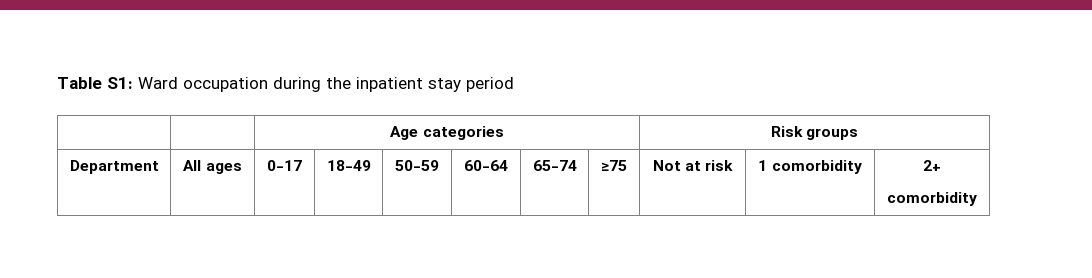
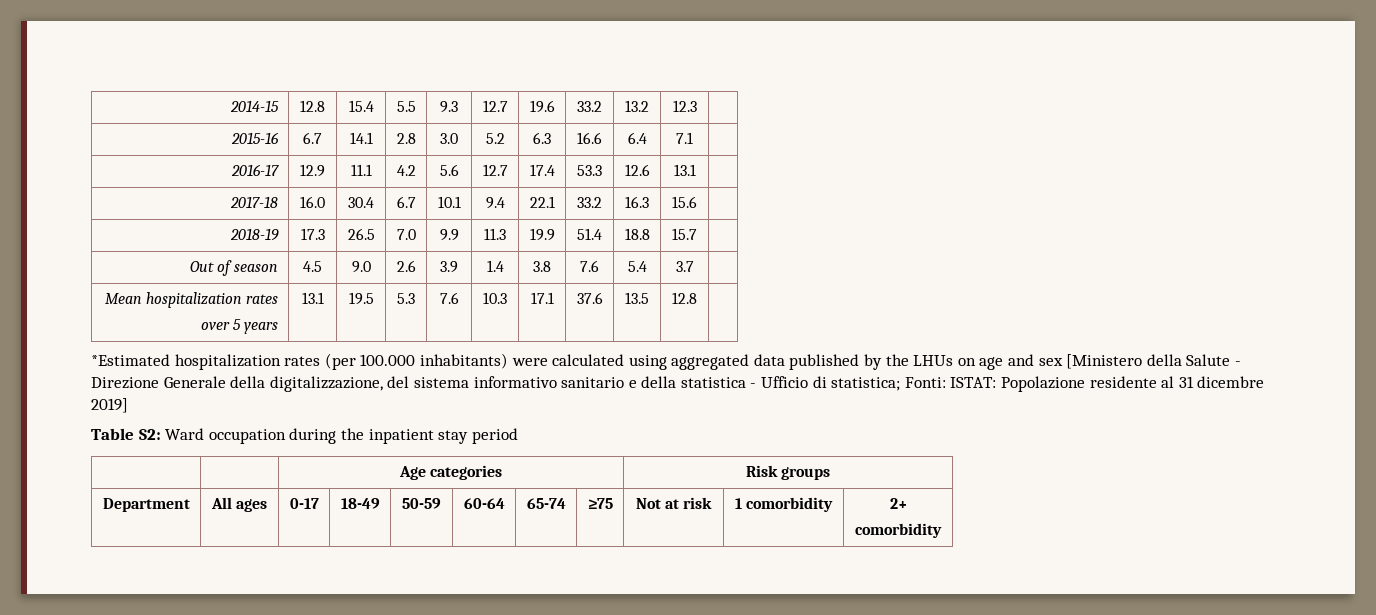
- Table S1: Ward occupation during the inpatient stay period
+ 2014-15 | 12.8 | 15.4 | 5.5 | 9.3 | 12.7 | 19.6 | 33.2 | 13.2 | 12.3 |
+ 2015-16 | 6.7 | 14.1 | 2.8 | 3.0 | 5.2 | 6.3 | 16.6 | 6.4 | 7.1 |
+ 2016-17 | 12.9 | 11.1 | 4.2 | 5.6 | 12.7 | 17.4 | 53.3 | 12.6 | 13.1 |
+ 2017-18 | 16.0 | 30.4 | 6.7 | 10.1 | 9.4 | 22.1 | 33.2 | 16.3 | 15.6 |
+ 2018-19 | 17.3 | 26.5 | 7.0 | 9.9 | 11.3 | 19.9 | 51.4 | 18.8 | 15.7 |
+ Out of season | 4.5 | 9.0 | 2.6 | 3.9 | 1.4 | 3.8 | 7.6 | 5.4 | 3.7 |
+ Mean hospitalization rates
+ over 5 years | 13.1 | 19.5 | 5.3 | 7.6 | 10.3 | 17.1 | 37.6 | 13.5 | 12.8 |
+ *Estimated hospitalization rates (per 100.000 inhabitants) were calculated using aggregated data published by the LHUs on age and sex [Ministero della Salute - Direzione Generale della digitalizzazione, del sistema informativo sanitario e della statistica - Ufficio di statistica; Fonti: ISTAT: Popolazione residente al 31 dicembre 2019]
+ Table S2: Ward occupation during the inpatient stay period

